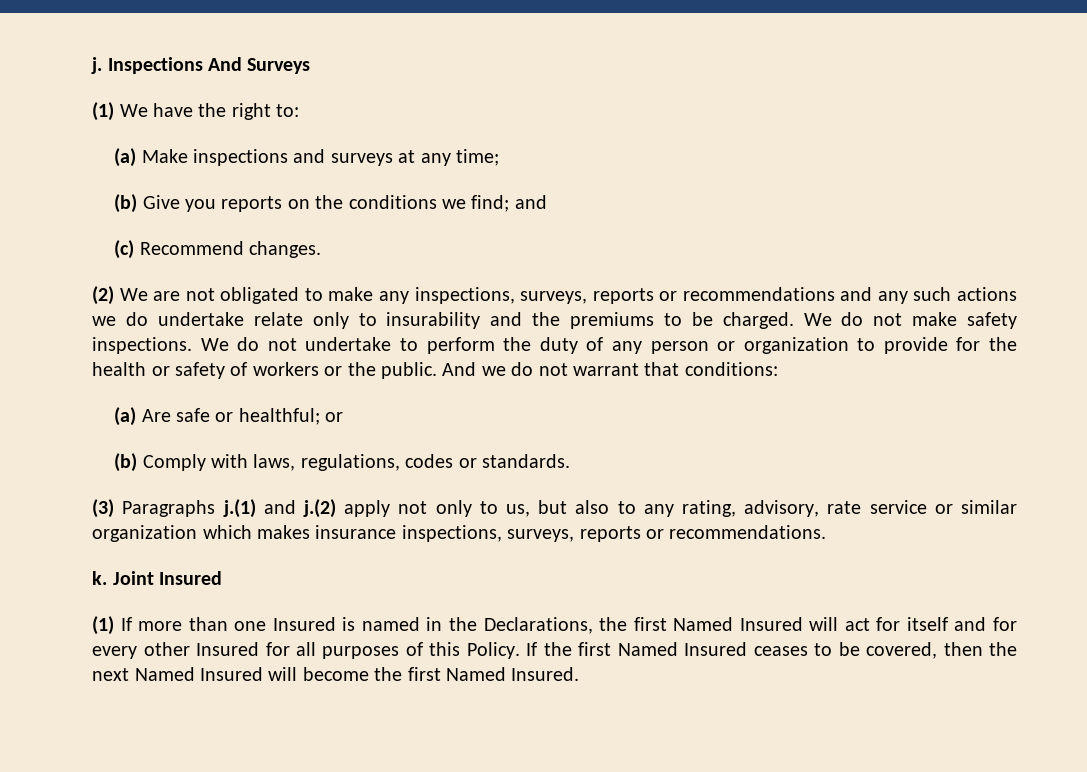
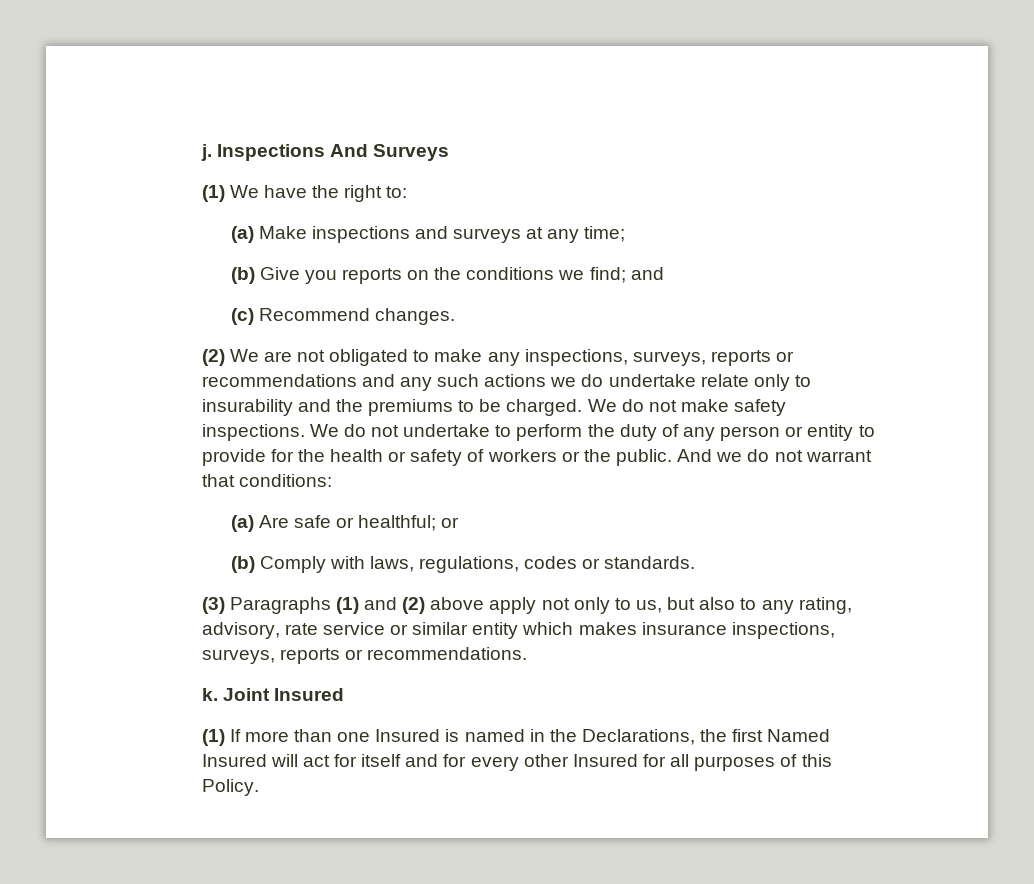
- We do not undertake to perform the duty of any person or organization to provide for the health or safety of workers or the public.
+ We do not undertake to perform the duty of any person or entity to provide for the health or safety of workers or the public.
- (3) Paragraphs j.(1) and j.(2) apply not only to us, but also to any rating, advisory, rate service or similar organization which makes insurance inspections, surveys, reports or recommendations.
+ (3) Paragraphs (1) and (2) above apply not only to us, but also to any rating, advisory, rate service or similar entity which makes insurance inspections, surveys, reports or recommendations.
- If the first Named Insured ceases to be covered, then the next Named Insured will become the first Named Insured.

